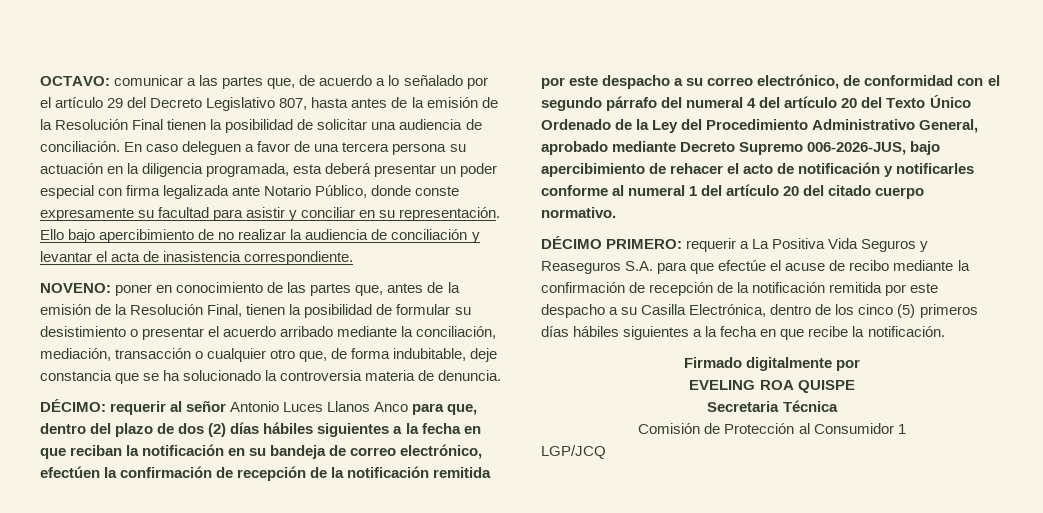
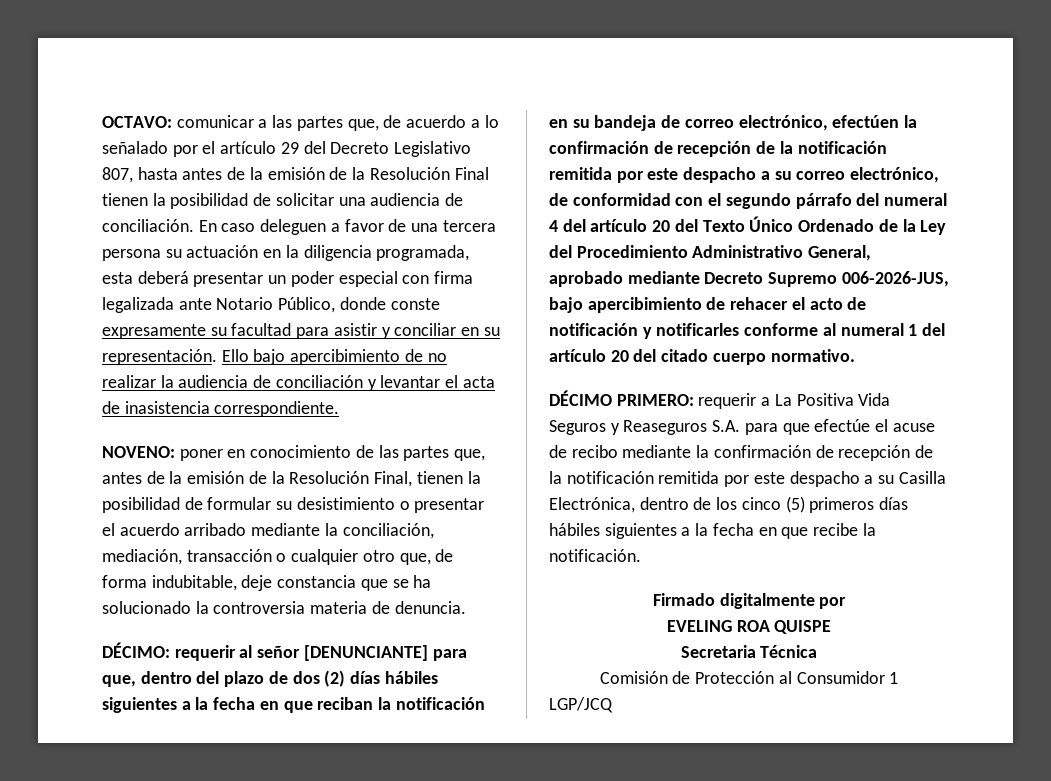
- requerir al señor Antonio Luces Llanos Anco para que, dentro del plazo de dos (2) días hábiles siguientes a la fecha en que reciban la notificación en su bandeja de correo electrónico, efectúen la confirmación de recepción de la notificación remitida por este despacho a su correo electrónico, de conformidad con el segundo párrafo del numeral 4 del artículo 20 del Texto Único Ordenado de la Ley del Procedimiento Administrativo General, aprobado mediante Decreto Supremo 006-2026-JUS, bajo apercibimiento de rehacer el acto de notificación y notificarles conforme al numeral 1 del artículo 20 del citado cuerpo normativo.
+ requerir al señor [DENUNCIANTE] para que, dentro del plazo de dos (2) días hábiles siguientes a la fecha en que reciban la notificación en su bandeja de correo electrónico, efectúen la confirmación de recepción de la notificación remitida por este despacho a su correo electrónico, de conformidad con el segundo párrafo del numeral 4 del artículo 20 del Texto Único Ordenado de la Ley del Procedimiento Administrativo General, aprobado mediante Decreto Supremo 006-2026-JUS, bajo apercibimiento de rehacer el acto de notificación y notificarles conforme al numeral 1 del artículo 20 del citado cuerpo normativo.

